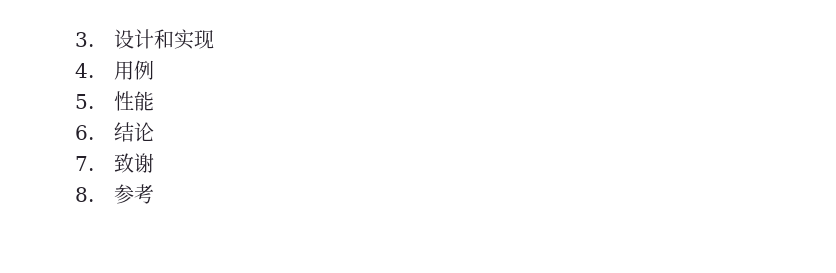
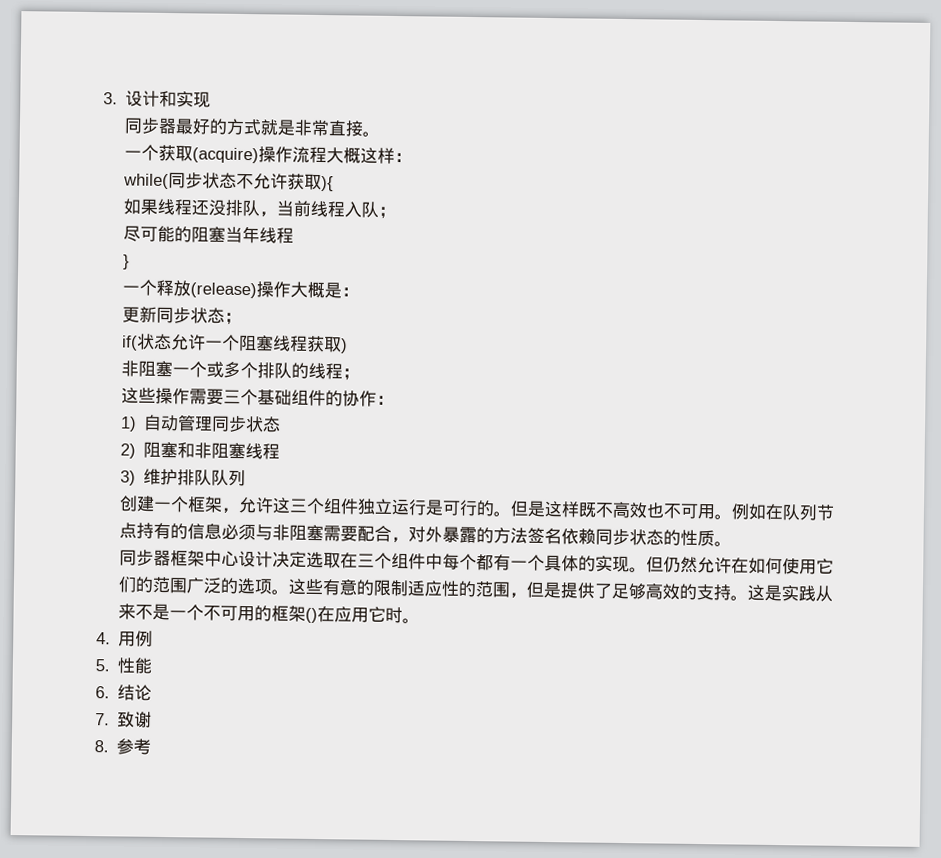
+ 同步器最好的方式就是非常直接。
+ 一个获取(acquire)操作流程大概这样：
+ while(同步状态不允许获取){
+ 如果线程还没排队，当前线程入队；
+ 尽可能的阻塞当年线程
+ }
+ 一个释放(release)操作大概是：
+ 更新同步状态；
+ if(状态允许一个阻塞线程获取)
+ 非阻塞一个或多个排队的线程；
+ 这些操作需要三个基础组件的协作：
+ 1)自动管理同步状态
+ 2)阻塞和非阻塞线程
+ 3)维护排队队列
+ 创建一个框架，允许这三个组件独立运行是可行的。但是这样既不高效也不可用。例如在队列节点持有的信息必须与非阻塞需要配合，对外暴露的方法签名依赖同步状态的性质。
+ 同步器框架中心设计决定选取在三个组件中每个都有一个具体的实现。但仍然允许在如何使用它们的范围广泛的选项。这些有意的限制适应性的范围，但是提供了足够高效的支持。这是实践从来不是一个不可用的框架()在应用它时。

